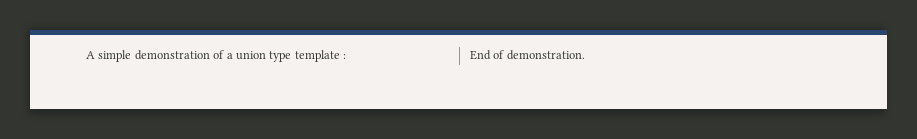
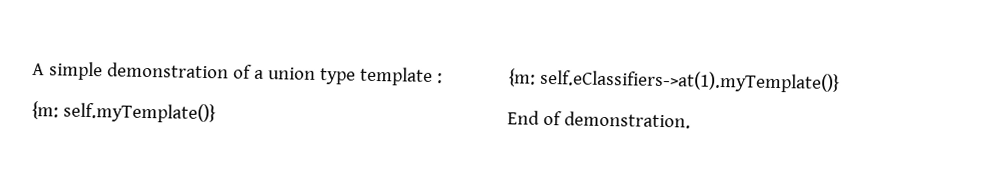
+ {m: self.myTemplate()}
+ {m: self.eClassifiers->at(1).myTemplate()}

